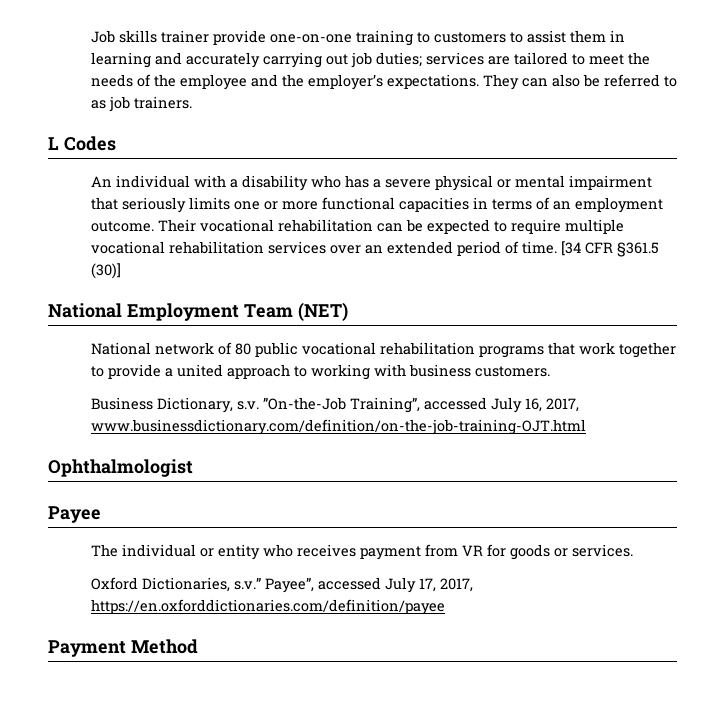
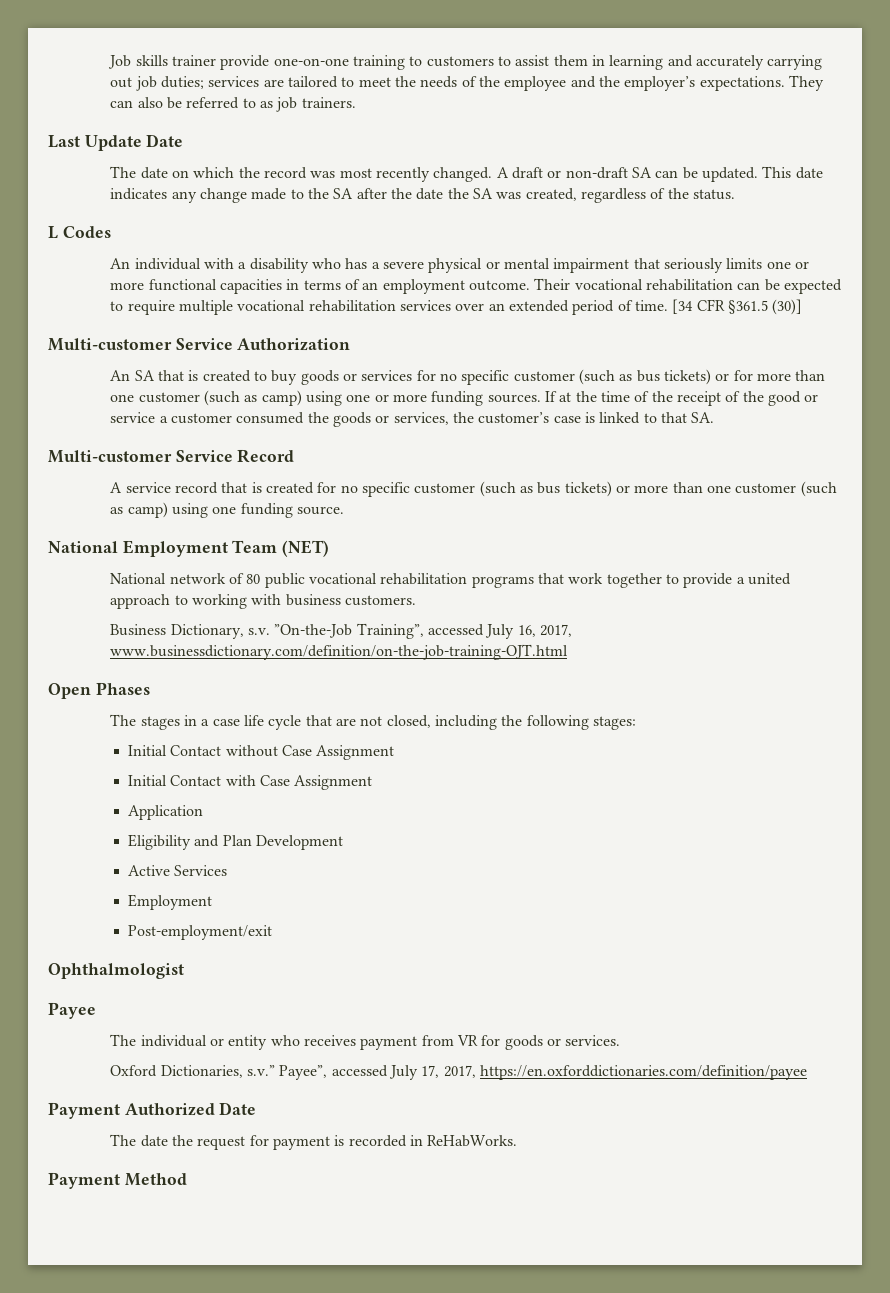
+ Last Update Date
+ The date on which the record was most recently changed. A draft or non-draft SA can be updated. This date indicates any change made to the SA after the date the SA was created, regardless of the status.
+ Multi-customer Service Authorization
+ An SA that is created to buy goods or services for no specific customer (such as bus tickets) or for more than one customer (such as camp) using one or more funding sources. If at the time of the receipt of the good or service a customer consumed the goods or services, the customer’s case is linked to that SA.
+ Multi-customer Service Record
+ A service record that is created for no specific customer (such as bus tickets) or more than one customer (such as camp) using one funding source.
+ Open Phases
+ The stages in a case life cycle that are not closed, including the following stages:
+ Initial Contact without Case Assignment
+ Initial Contact with Case Assignment
+ Application
+ Eligibility and Plan Development
+ Active Services
+ Employment
+ Post-employment/exit
+ Payment Authorized Date
+ The date the request for payment is recorded in ReHabWorks.

